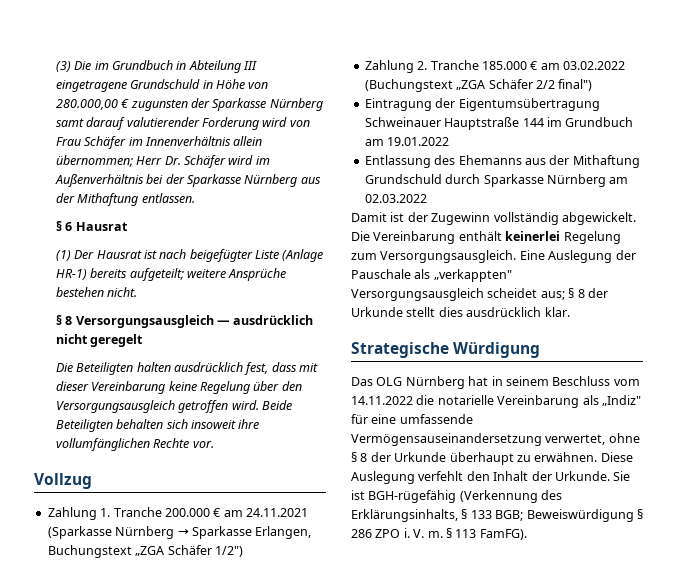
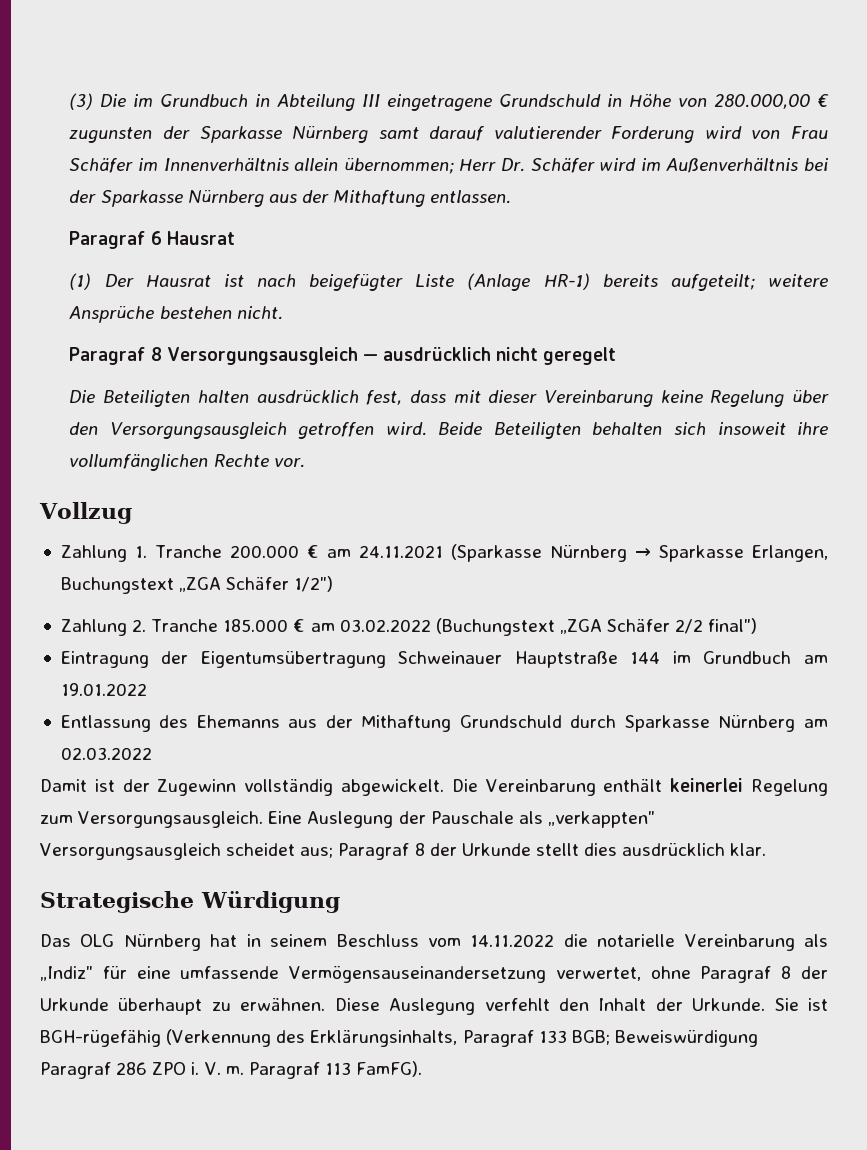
- § 6 Hausrat
+ Paragraf 6 Hausrat
- § 8 Versorgungsausgleich — ausdrücklich nicht geregelt
+ Paragraf 8 Versorgungsausgleich — ausdrücklich nicht geregelt
- Eine Auslegung der Pauschale als „verkappten" Versorgungsausgleich scheidet aus; § 8 der Urkunde stellt dies ausdrücklich klar.
+ Eine Auslegung der Pauschale als „verkappten" Versorgungsausgleich scheidet aus; Paragraf 8 der Urkunde stellt dies ausdrücklich klar.
- Das OLG Nürnberg hat in seinem Beschluss vom 14.11.2022 die notarielle Vereinbarung als „Indiz" für eine umfassende Vermögensauseinandersetzung verwertet, ohne § 8 der Urkunde überhaupt zu erwähnen.
+ Das OLG Nürnberg hat in seinem Beschluss vom 14.11.2022 die notarielle Vereinbarung als „Indiz" für eine umfassende Vermögensauseinandersetzung verwertet, ohne Paragraf 8 der Urkunde überhaupt zu erwähnen.
- Sie ist BGH-rügefähig (Verkennung des Erklärungsinhalts, § 133 BGB; Beweiswürdigung § 286 ZPO i.
+ Sie ist BGH-rügefähig (Verkennung des Erklärungsinhalts, Paragraf 133 BGB; Beweiswürdigung Paragraf 286 ZPO i.
- § 113 FamFG).
+ Paragraf 113 FamFG).

